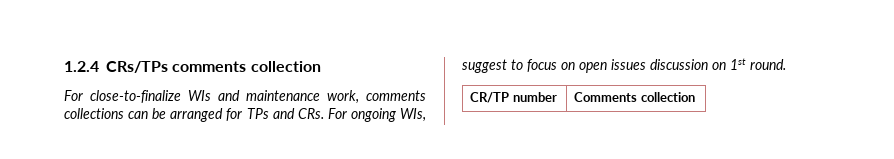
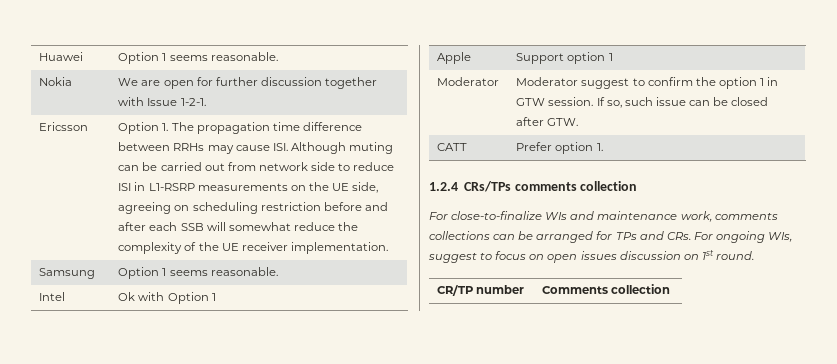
+ Huawei | Option 1 seems reasonable.
+ Nokia | We are open for further discussion together with Issue 1-2-1.
+ Ericsson | Option 1. The propagation time difference between RRHs may cause ISI. Although muting can be carried out from network side to reduce ISI in L1-RSRP measurements on the UE side, agreeing on scheduling restriction before and after each SSB will somewhat reduce the complexity of the UE receiver implementation.
+ Samsung | Option 1 seems reasonable.
+ Intel | Ok with Option 1
+ Apple | Support option 1
+ Moderator | Moderator suggest to confirm the option 1 in GTW session. If so, such issue can be closed after GTW.
+ CATT | Prefer option 1.

